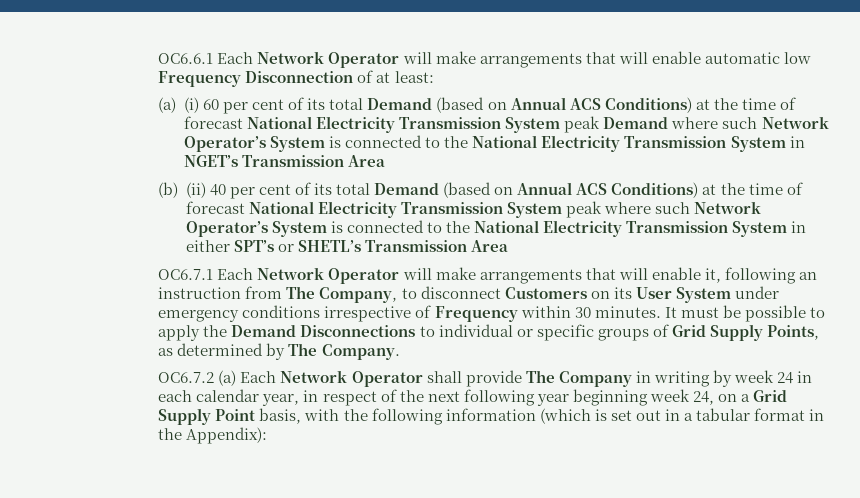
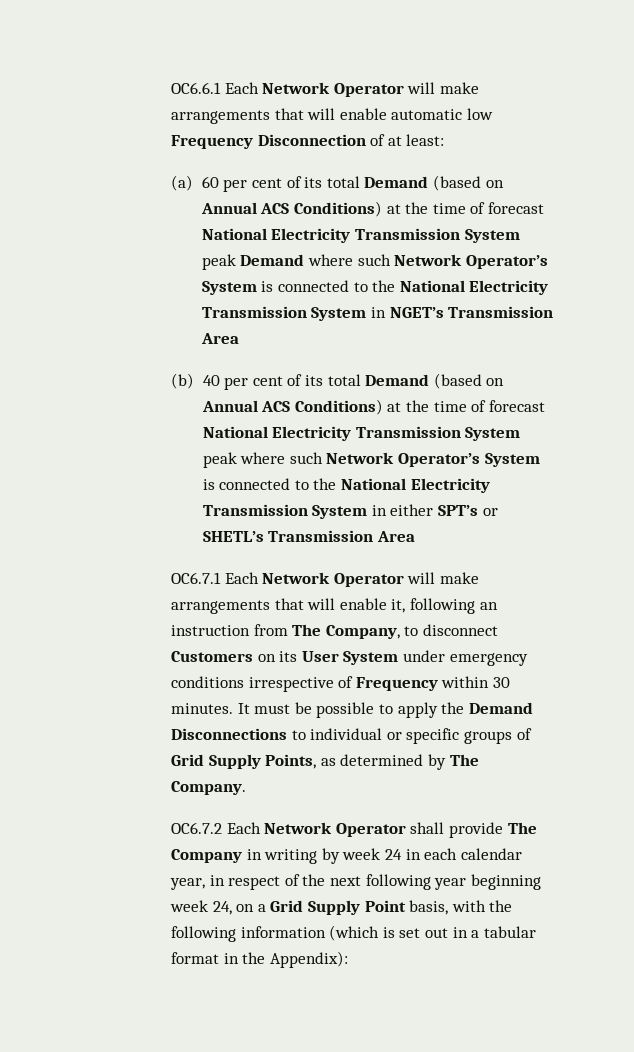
- (a) (i) 60 per cent of its total Demand (based on Annual ACS Conditions) at the time of forecast National Electricity Transmission System peak Demand where such Network Operator’s System is connected to the National Electricity Transmission System in NGET’s Transmission Area
+ (a) 60 per cent of its total Demand (based on Annual ACS Conditions) at the time of forecast National Electricity Transmission System peak Demand where such Network Operator’s System is connected to the National Electricity Transmission System in NGET’s Transmission Area
- (b) (ii) 40 per cent of its total Demand (based on Annual ACS Conditions) at the time of forecast National Electricity Transmission System peak where such Network Operator’s System is connected to the National Electricity Transmission System in either SPT’s or SHETL’s Transmission Area
+ (b) 40 per cent of its total Demand (based on Annual ACS Conditions) at the time of forecast National Electricity Transmission System peak where such Network Operator’s System is connected to the National Electricity Transmission System in either SPT’s or SHETL’s Transmission Area
- OC6.7.2 (a) Each Network Operator shall provide The Company in writing by week 24 in each calendar year, in respect of the next following year beginning week 24, on a Grid Supply Point basis, with the following information (which is set out in a tabular format in the Appendix):
+ OC6.7.2 Each Network Operator shall provide The Company in writing by week 24 in each calendar year, in respect of the next following year beginning week 24, on a Grid Supply Point basis, with the following information (which is set out in a tabular format in the Appendix):

